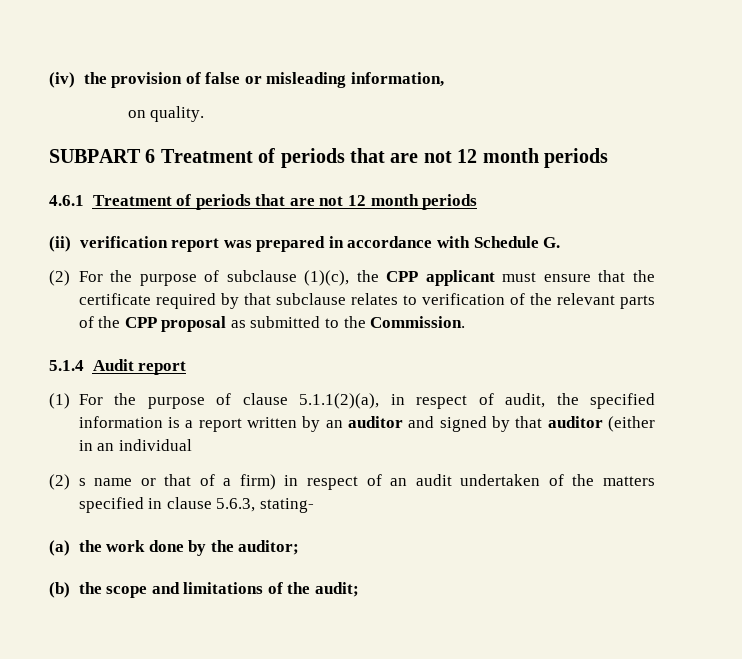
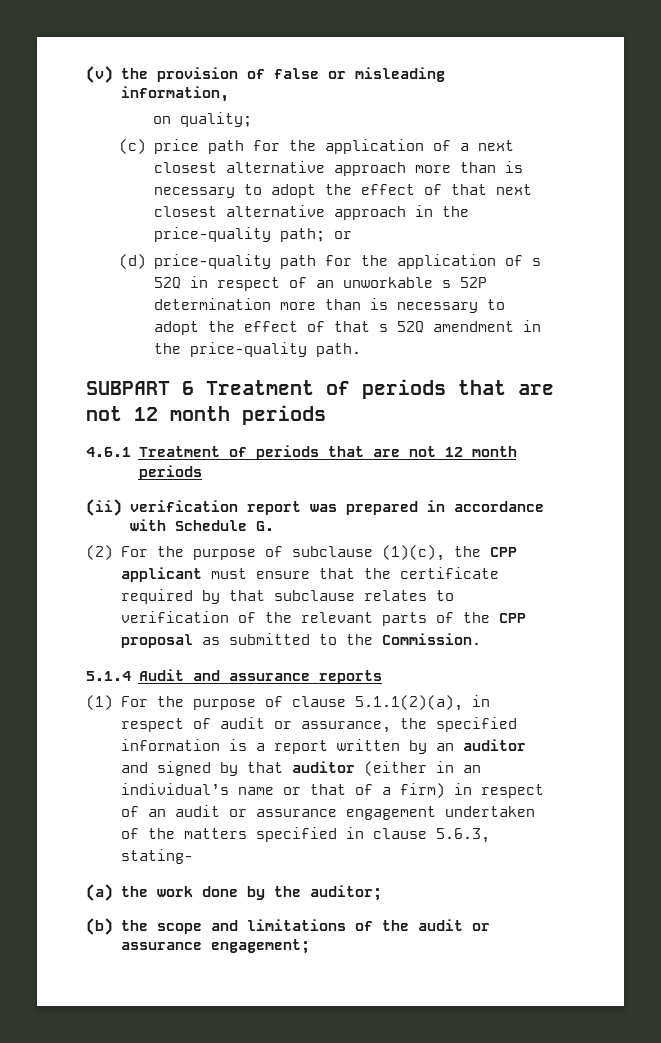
- (iv) the provision of false or misleading information,
+ (v) the provision of false or misleading information,
- on quality.
+ on quality;
+ (c) price path for the application of a next closest alternative approach more than is necessary to adopt the effect of that next closest alternative approach in the price-quality path; or
+ (d) price-quality path for the application of s 52Q in respect of an unworkable s 52P determination more than is necessary to adopt the effect of that s 52Q amendment in the price-quality path.
- 5.1.4 Audit report
+ 5.1.4 Audit and assurance reports
- (1) For the purpose of clause 5.1.1(2)(a), in respect of audit, the specified information is a report written by an auditor and signed by that auditor (either in an individual
- (2) s name or that of a firm) in respect of an audit undertaken of the matters specified in clause 5.6.3, stating-
+ (1) For the purpose of clause 5.1.1(2)(a), in respect of audit or assurance, the specified information is a report written by an auditor and signed by that auditor (either in an individual’s name or that of a firm) in respect of an audit or assurance engagement undertaken of the matters specified in clause 5.6.3, stating-
- (b) the scope and limitations of the audit;
+ (b) the scope and limitations of the audit or assurance engagement;

